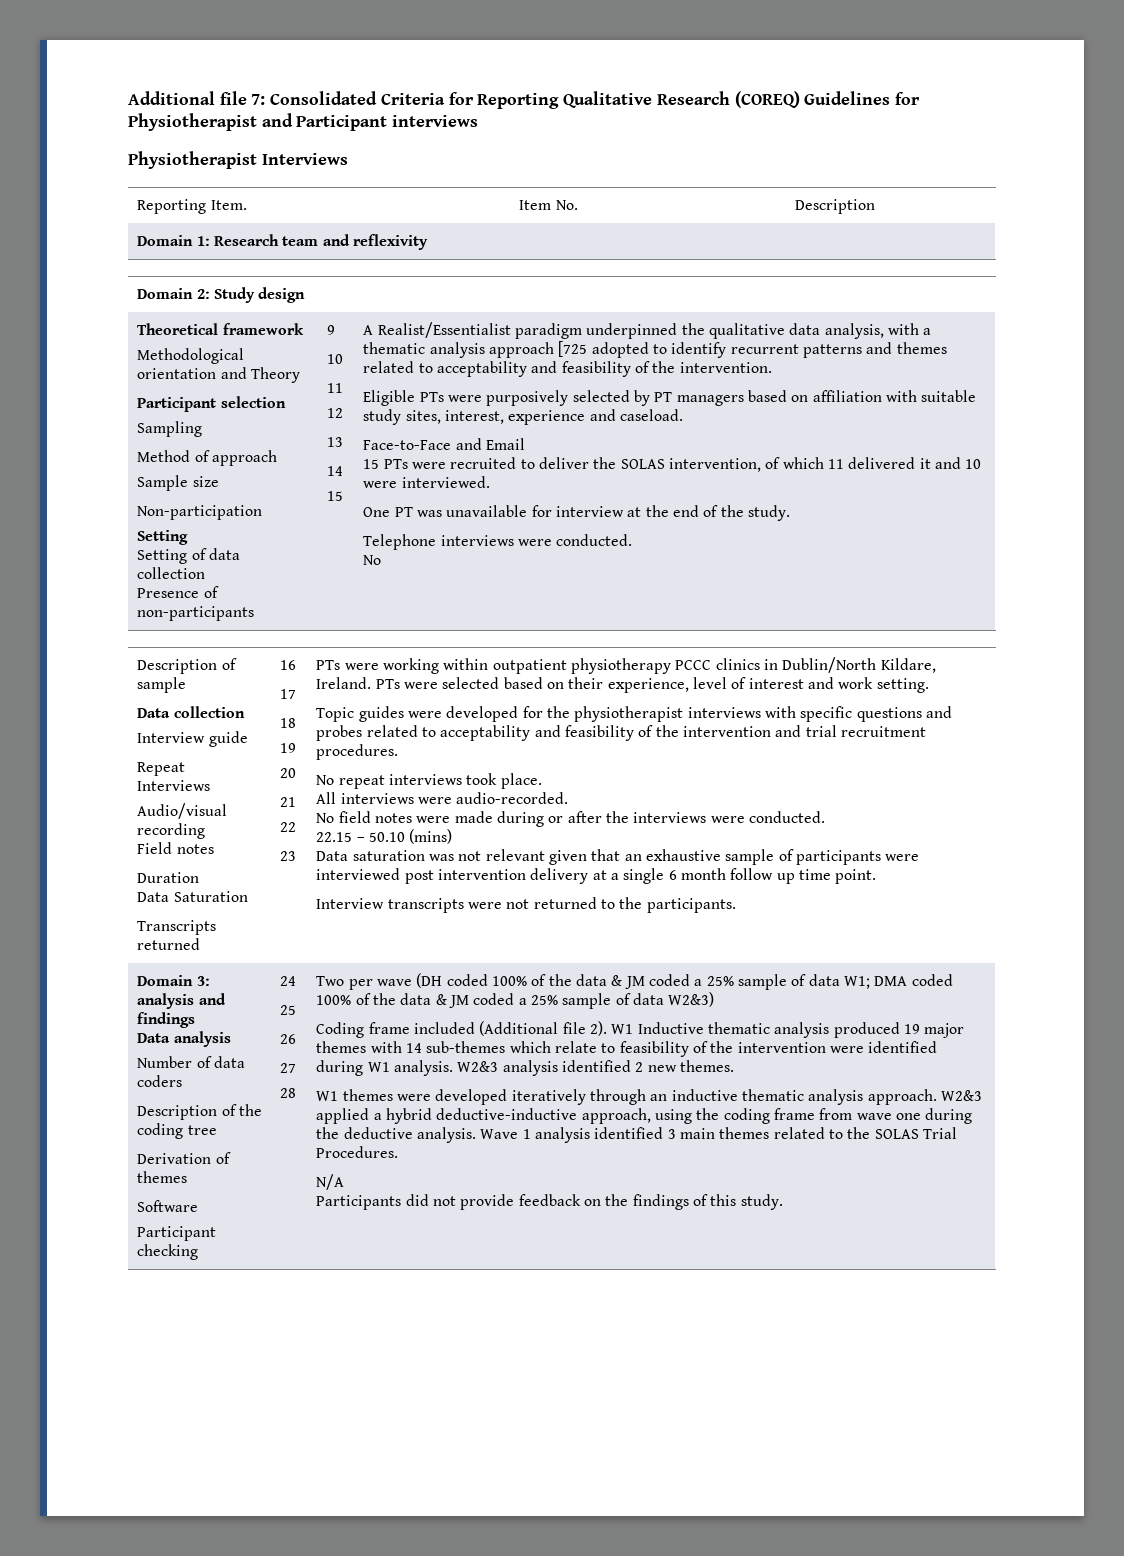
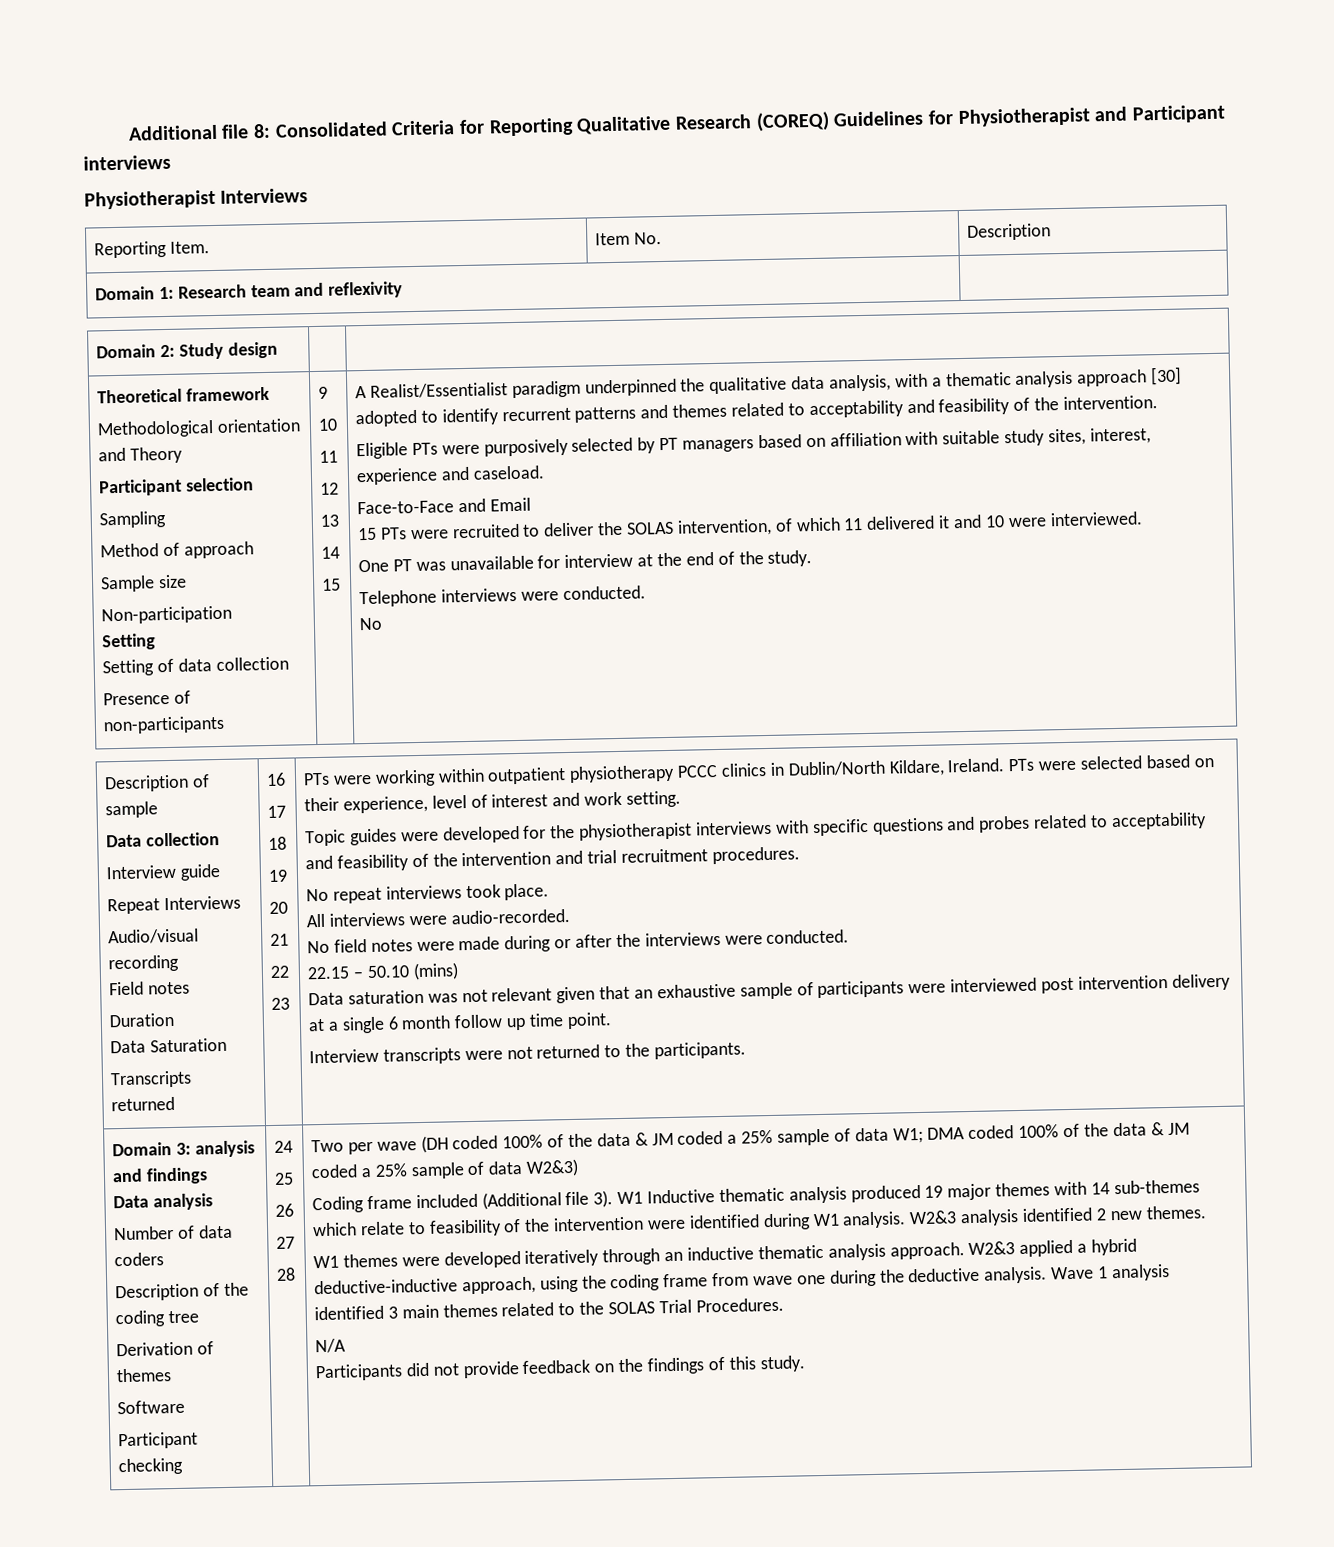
- Additional file 7: Consolidated Criteria for Reporting Qualitative Research (COREQ) Guidelines for Physiotherapist and Participant interviews
+ Additional file 8: Consolidated Criteria for Reporting Qualitative Research (COREQ) Guidelines for Physiotherapist and Participant interviews
- A Realist/Essentialist paradigm underpinned the qualitative data analysis, with a thematic analysis approach [725 adopted to identify recurrent patterns and themes related to acceptability and feasibility of the intervention.
+ A Realist/Essentialist paradigm underpinned the qualitative data analysis, with a thematic analysis approach [30] adopted to identify recurrent patterns and themes related to acceptability and feasibility of the intervention.
- Coding frame included (Additional file 2).
+ Coding frame included (Additional file 3).

